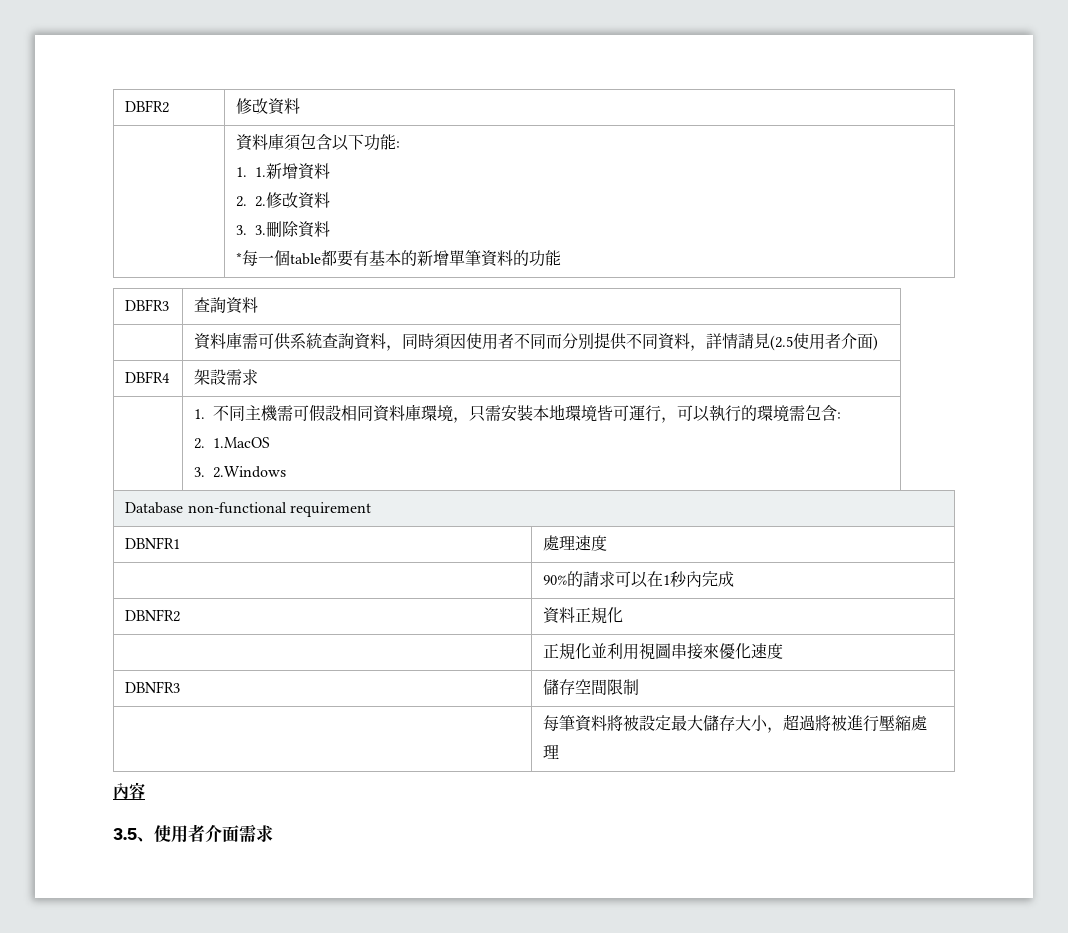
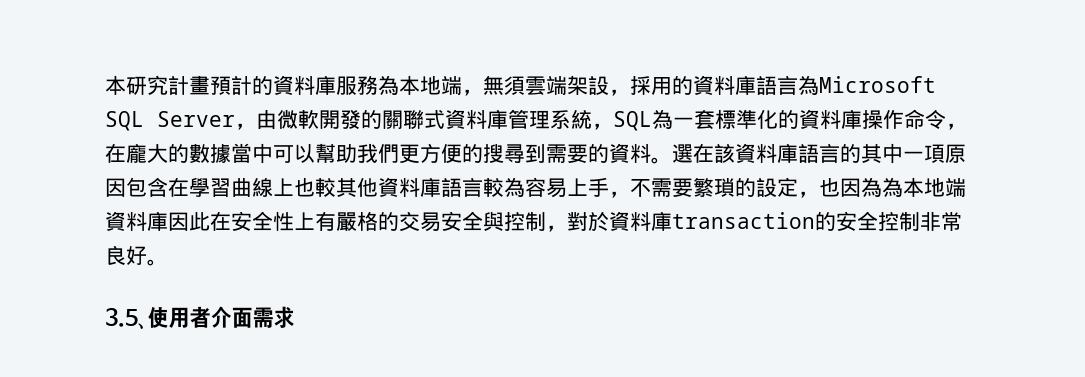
- DBFR2 | 修改資料
- | 資料庫須包含以下功能:
- 1. 1.新增資料
- 2. 2.修改資料
- 3. 3.刪除資料
- *每一個table都要有基本的新增單筆資料的功能
- DBFR3 | 查詢資料
- | 資料庫需可供系統查詢資料，同時須因使用者不同而分別提供不同資料，詳情請見(2.5使用者介面)
- DBFR4 | 架設需求
- | 1.不同主機需可假設相同資料庫環境，只需安裝本地環境皆可運行，可以執行的環境需包含:
- 2. 1.MacOS
- 3. 2.Windows
- Database non-functional requirement
- DBNFR1 | 處理速度
- | 90%的請求可以在1秒內完成
- DBNFR2 | 資料正規化
- | 正規化並利用視圖串接來優化速度
- DBNFR3 | 儲存空間限制
- | 每筆資料將被設定最大儲存大小，超過將被進行壓縮處理
- 內容
+ 本研究計畫預計的資料庫服務為本地端，無須雲端架設，採用的資料庫語言為Microsoft SQL Server，由微軟開發的關聯式資料庫管理系統，SQL為一套標準化的資料庫操作命令，在龐大的數據當中可以幫助我們更方便的搜尋到需要的資料。選在該資料庫語言的其中一項原因包含在學習曲線上也較其他資料庫語言較為容易上手，不需要繁瑣的設定，也因為為本地端資料庫因此在安全性上有嚴格的交易安全與控制，對於資料庫transaction的安全控制非常良好。

